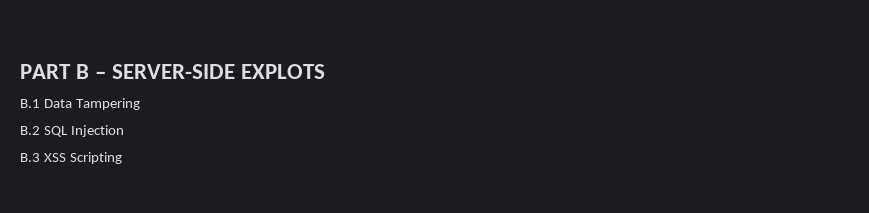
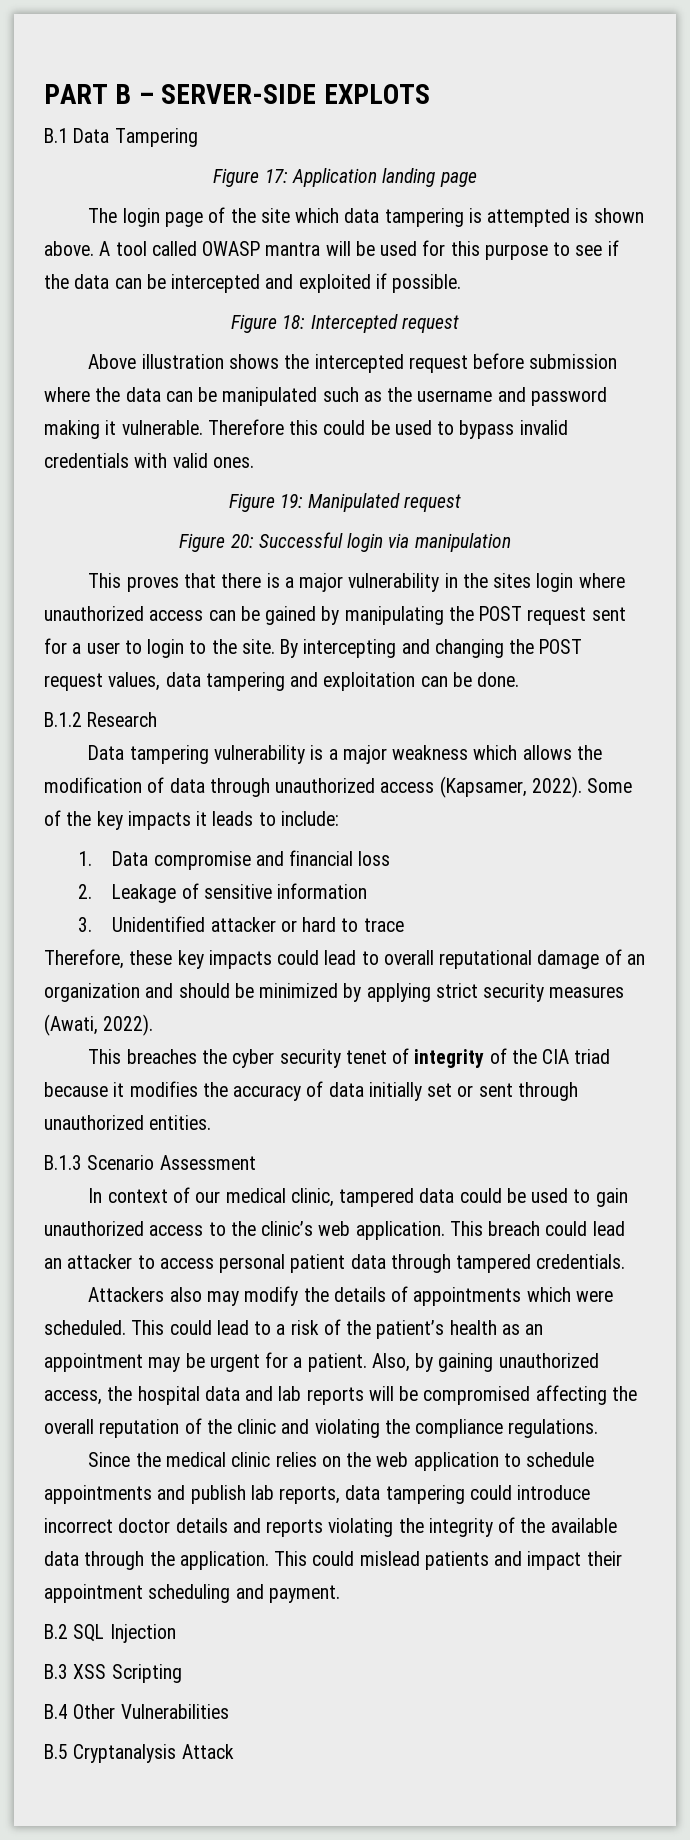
+ Figure 17: Application landing page
+ The login page of the site which data tampering is attempted is shown above. A tool called OWASP mantra will be used for this purpose to see if the data can be intercepted and exploited if possible.
+ Figure 18: Intercepted request
+ Above illustration shows the intercepted request before submission where the data can be manipulated such as the username and password making it vulnerable. Therefore this could be used to bypass invalid credentials with valid ones.
+ Figure 19: Manipulated request
+ Figure 20: Successful login via manipulation
+ This proves that there is a major vulnerability in the sites login where unauthorized access can be gained by manipulating the POST request sent for a user to login to the site. By intercepting and changing the POST request values, data tampering and exploitation can be done.
+ B.1.2 Research
+ Data tampering vulnerability is a major weakness which allows the modification of data through unauthorized access (Kapsamer, 2022). Some of the key impacts it leads to include:
+ 1. Data compromise and financial loss
+ 2. Leakage of sensitive information
+ 3. Unidentified attacker or hard to trace
+ Therefore, these key impacts could lead to overall reputational damage of an organization and should be minimized by applying strict security measures (Awati, 2022).
+ This breaches the cyber security tenet of integrity of the CIA triad because it modifies the accuracy of data initially set or sent through unauthorized entities.
+ B.1.3 Scenario Assessment
+ In context of our medical clinic, tampered data could be used to gain unauthorized access to the clinic’s web application. This breach could lead an attacker to access personal patient data through tampered credentials.
+ Attackers also may modify the details of appointments which were scheduled. This could lead to a risk of the patient’s health as an appointment may be urgent for a patient. Also, by gaining unauthorized access, the hospital data and lab reports will be compromised affecting the overall reputation of the clinic and violating the compliance regulations.
+ Since the medical clinic relies on the web application to schedule appointments and publish lab reports, data tampering could introduce incorrect doctor details and reports violating the integrity of the available data through the application. This could mislead patients and impact their appointment scheduling and payment.
+ B.4 Other Vulnerabilities
+ B.5 Cryptanalysis Attack

